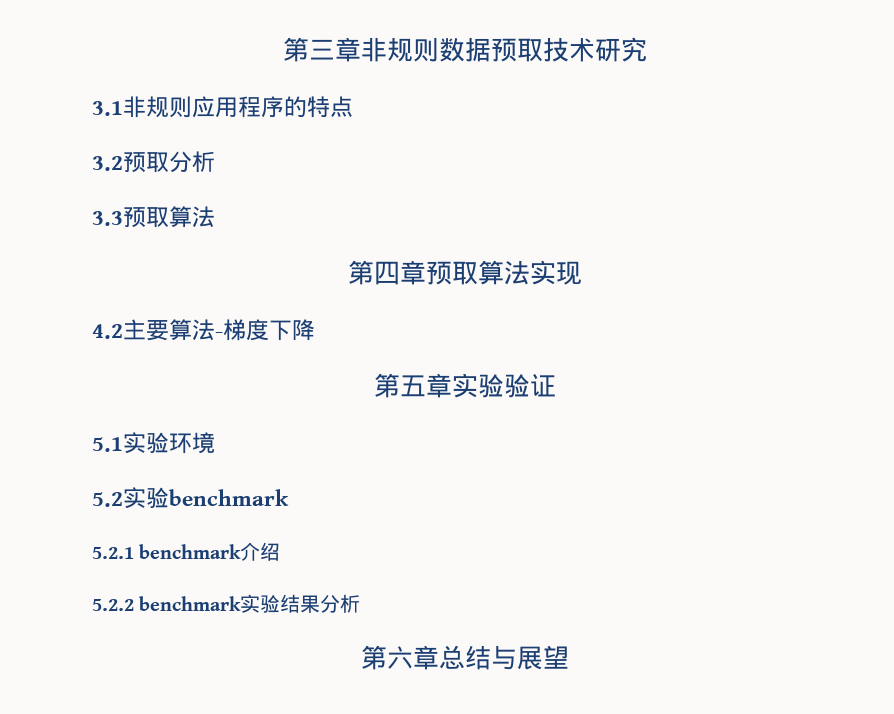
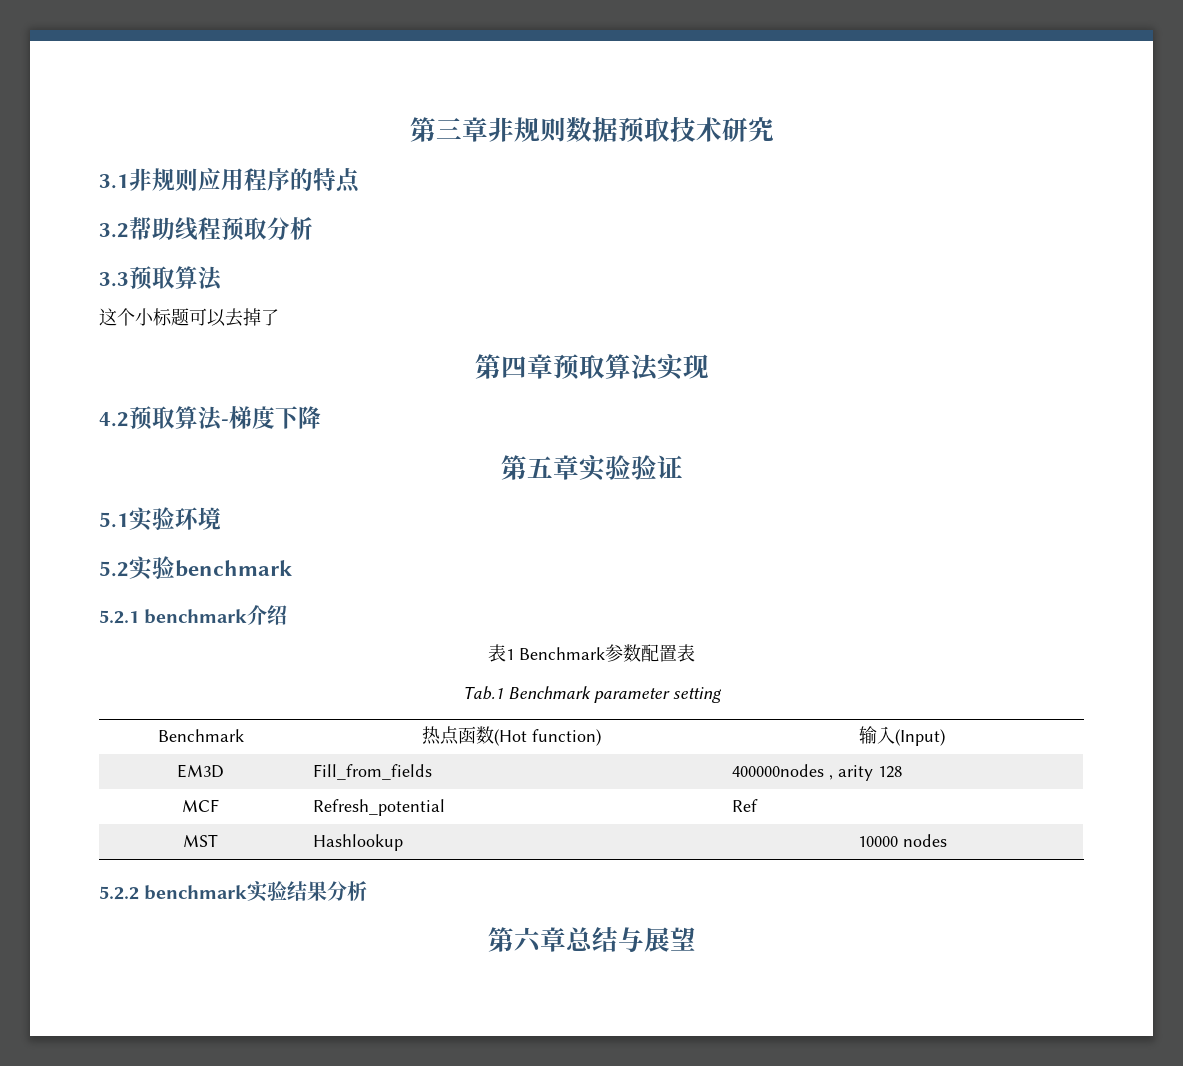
- 3.2预取分析
+ 3.2帮助线程预取分析
+ 这个小标题可以去掉了
- 4.2主要算法-梯度下降
+ 4.2预取算法-梯度下降
+ 表1 Benchmark参数配置表
+ Tab.1 Benchmark parameter setting
+ Benchmark | 热点函数(Hot function) | 输入(Input)
+ EM3D | Fill_from_fields | 400000nodes , arity 128
+ MCF | Refresh_potential | Ref
+ MST | Hashlookup | 10000 nodes

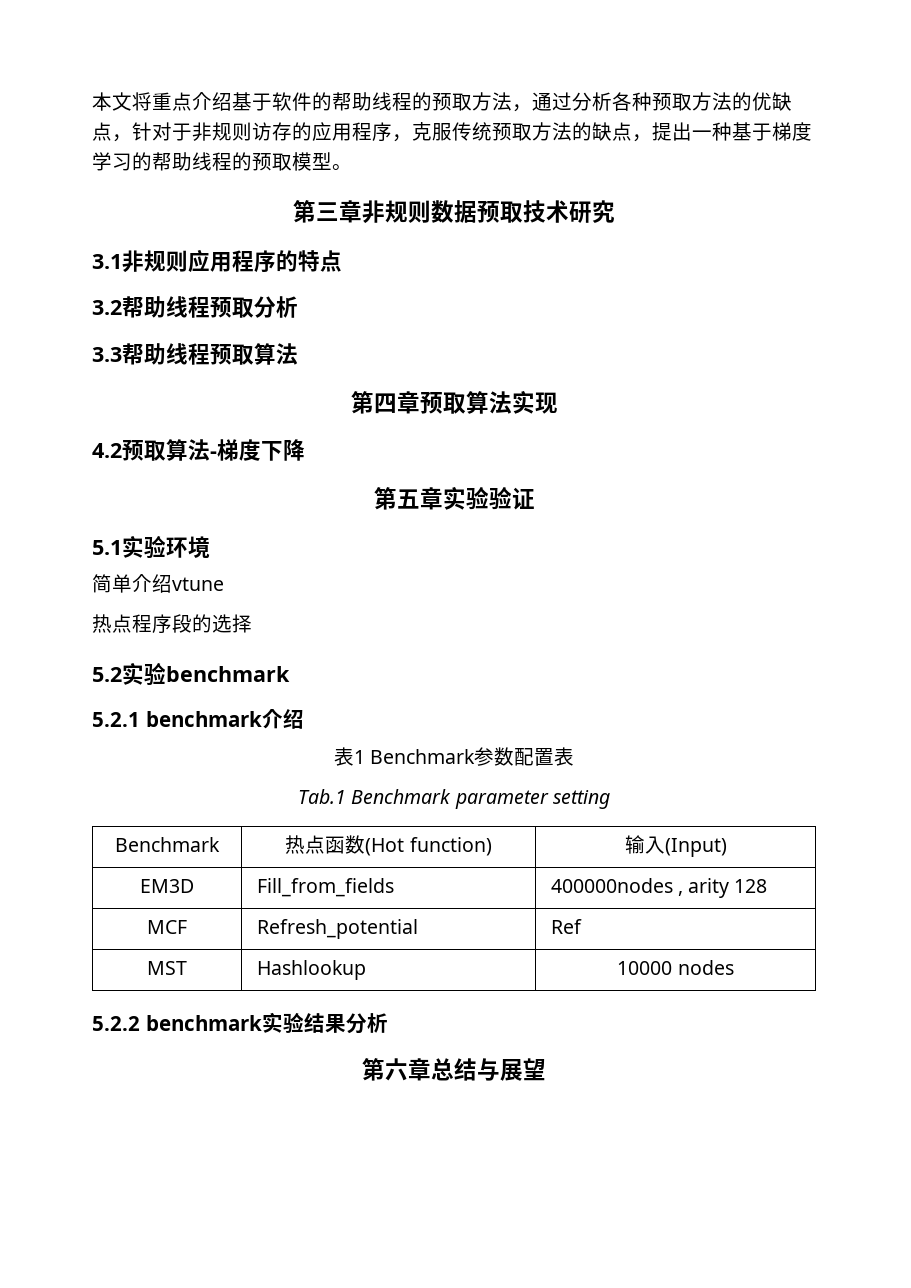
+ 本文将重点介绍基于软件的帮助线程的预取方法，通过分析各种预取方法的优缺点，针对于非规则访存的应用程序，克服传统预取方法的缺点，提出一种基于梯度学习的帮助线程的预取模型。
- 3.3预取算法
- 这个小标题可以去掉了
+ 3.3帮助线程预取算法
+ 简单介绍vtune
+ 热点程序段的选择

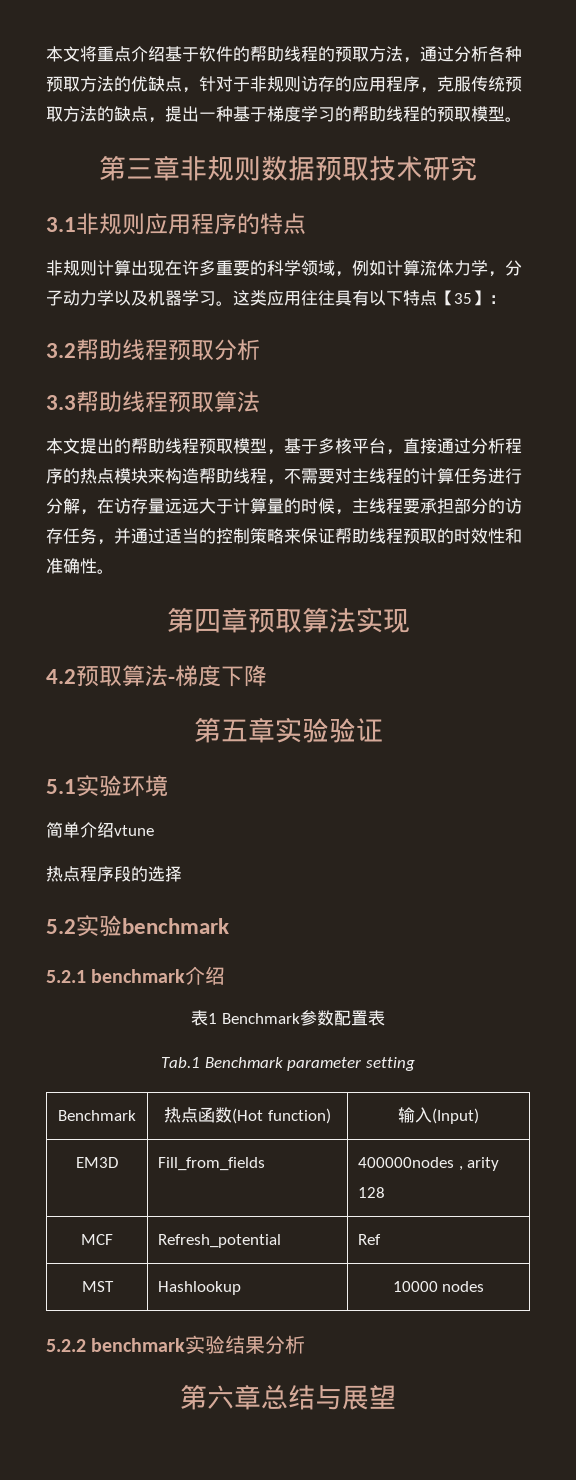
+ 非规则计算出现在许多重要的科学领域，例如计算流体力学，分子动力学以及机器学习。这类应用往往具有以下特点【35】：
+ 本文提出的帮助线程预取模型，基于多核平台，直接通过分析程序的热点模块来构造帮助线程，不需要对主线程的计算任务进行分解，在访存量远远大于计算量的时候，主线程要承担部分的访存任务，并通过适当的控制策略来保证帮助线程预取的时效性和准确性。

